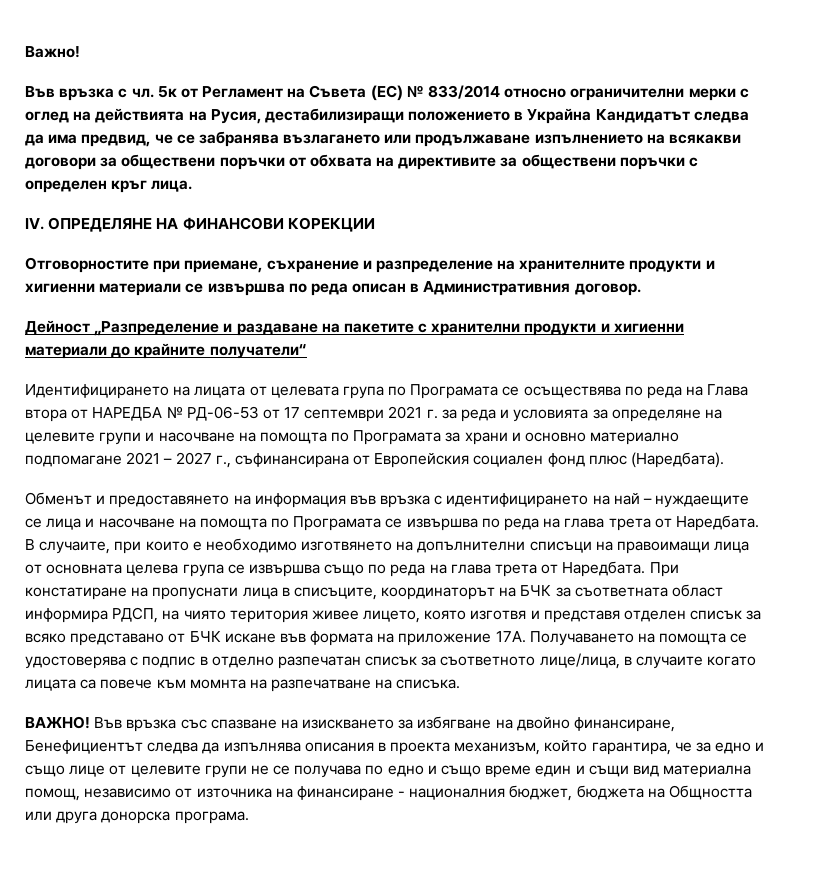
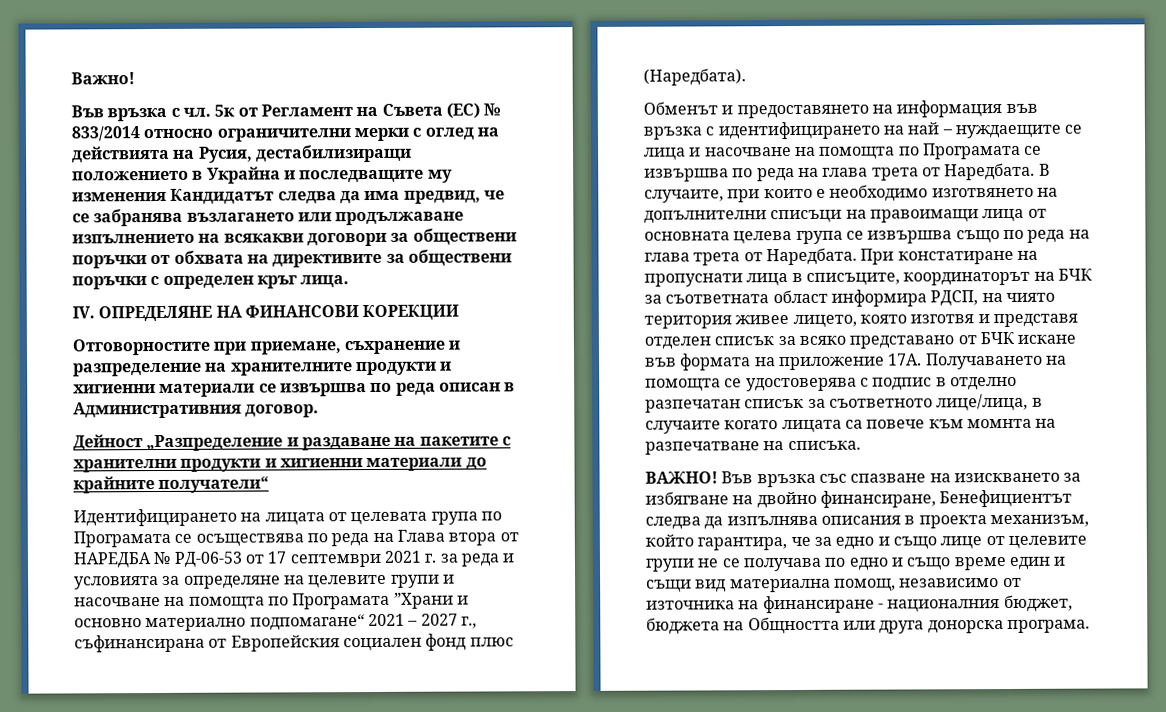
- 5к от Регламент на Съвета (ЕС) № 833/2014 относно ограничителни мерки с оглед на действията на Русия, дестабилизиращи положението в Украйна Кандидатът следва да има предвид, че се забранява възлагането или продължаване изпълнението на всякакви договори за обществени поръчки от обхвата на директивите за обществени поръчки с определен кръг лица.
+ 5к от Регламент на Съвета (ЕС) № 833/2014 относно ограничителни мерки с оглед на действията на Русия, дестабилизиращи положението в Украйна и последващите му изменения Кандидатът следва да има предвид, че се забранява възлагането или продължаване изпълнението на всякакви договори за обществени поръчки от обхвата на директивите за обществени поръчки с определен кръг лица.
- Идентифицирането на лицата от целевата група по Програмата се осъществява по реда на Глава втора от НАРЕДБА № РД-06-53 от 17 септември 2021 г. за реда и условията за определяне на целевите групи и насочване на помощта по Програмата за храни и основно материално подпомагане 2021 – 2027 г., съфинансирана от Европейския социален фонд плюс (Наредбата).
+ Идентифицирането на лицата от целевата група по Програмата се осъществява по реда на Глава втора от НАРЕДБА № РД-06-53 от 17 септември 2021 г. за реда и условията за определяне на целевите групи и насочване на помощта по Програмата ”Храни и основно материално подпомагане“ 2021 – 2027 г., съфинансирана от Европейския социален фонд плюс (Наредбата).

